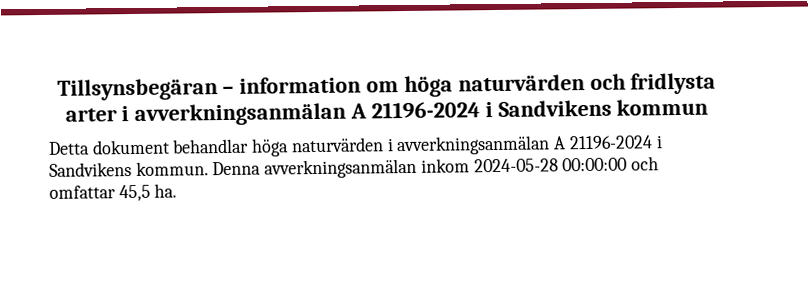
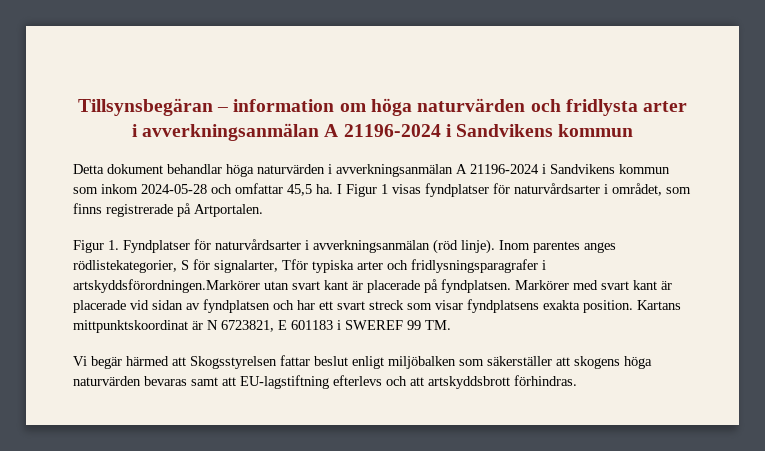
- Detta dokument behandlar höga naturvärden i avverkningsanmälan A 21196-2024 i Sandvikens kommun. Denna avverkningsanmälan inkom 2024-05-28 00:00:00 och omfattar 45,5 ha.
+ Detta dokument behandlar höga naturvärden i avverkningsanmälan A 21196-2024 i Sandvikens kommun som inkom 2024-05-28 och omfattar 45,5 ha.
+ I Figur 1 visas fyndplatser för naturvårdsarter i området, som finns registrerade på Artportalen.
+ Figur 1. Fyndplatser för naturvårdsarter i avverkningsanmälan (röd linje). Inom parentes anges rödlistekategorier, S för signalarter, Tför typiska arter och fridlysningsparagrafer i artskyddsförordningen.Markörer utan svart kant är placerade på fyndplatsen. Markörer med svart kant är placerade vid sidan av fyndplatsen och har ett svart streck som visar fyndplatsens exakta position. Kartans mittpunktskoordinat är N 6723821, E 601183 i SWEREF 99 TM.
+ Vi begär härmed att Skogsstyrelsen fattar beslut enligt miljöbalken som säkerställer att skogens höga naturvärden bevaras samt att EU-lagstiftning efterlevs och att artskyddsbrott förhindras.

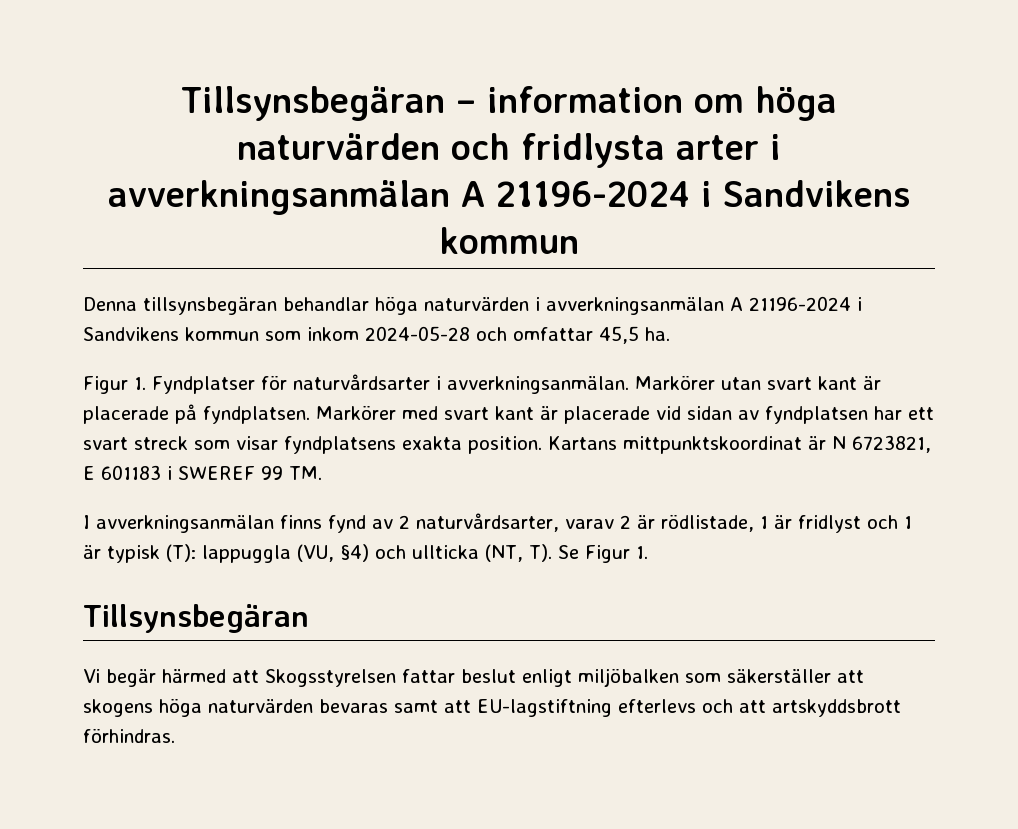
- Detta dokument behandlar höga naturvärden i avverkningsanmälan A 21196-2024 i Sandvikens kommun som inkom 2024-05-28 och omfattar 45,5 ha. I Figur 1 visas fyndplatser för naturvårdsarter i området, som finns registrerade på Artportalen.
+ Denna tillsynsbegäran behandlar höga naturvärden i avverkningsanmälan A 21196-2024 i Sandvikens kommun som inkom 2024-05-28 och omfattar 45,5 ha.
- Figur 1. Fyndplatser för naturvårdsarter i avverkningsanmälan (röd linje). Inom parentes anges rödlistekategorier, S för signalarter, Tför typiska arter och fridlysningsparagrafer i artskyddsförordningen.Markörer utan svart kant är placerade på fyndplatsen.
+ Figur 1. Fyndplatser för naturvårdsarter i avverkningsanmälan. Markörer utan svart kant är placerade på fyndplatsen.
- Markörer med svart kant är placerade vid sidan av fyndplatsen och har ett svart streck som visar fyndplatsens exakta position.
+ Markörer med svart kant är placerade vid sidan av fyndplatsen har ett svart streck som visar fyndplatsens exakta position.
+ I avverkningsanmälan finns fynd av 2 naturvårdsarter, varav 2 är rödlistade, 1 är fridlyst och 1 är typisk (T): lappuggla (VU, §4) och ullticka (NT, T). Se Figur 1.
+ Tillsynsbegäran

